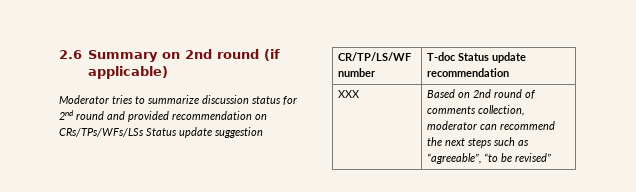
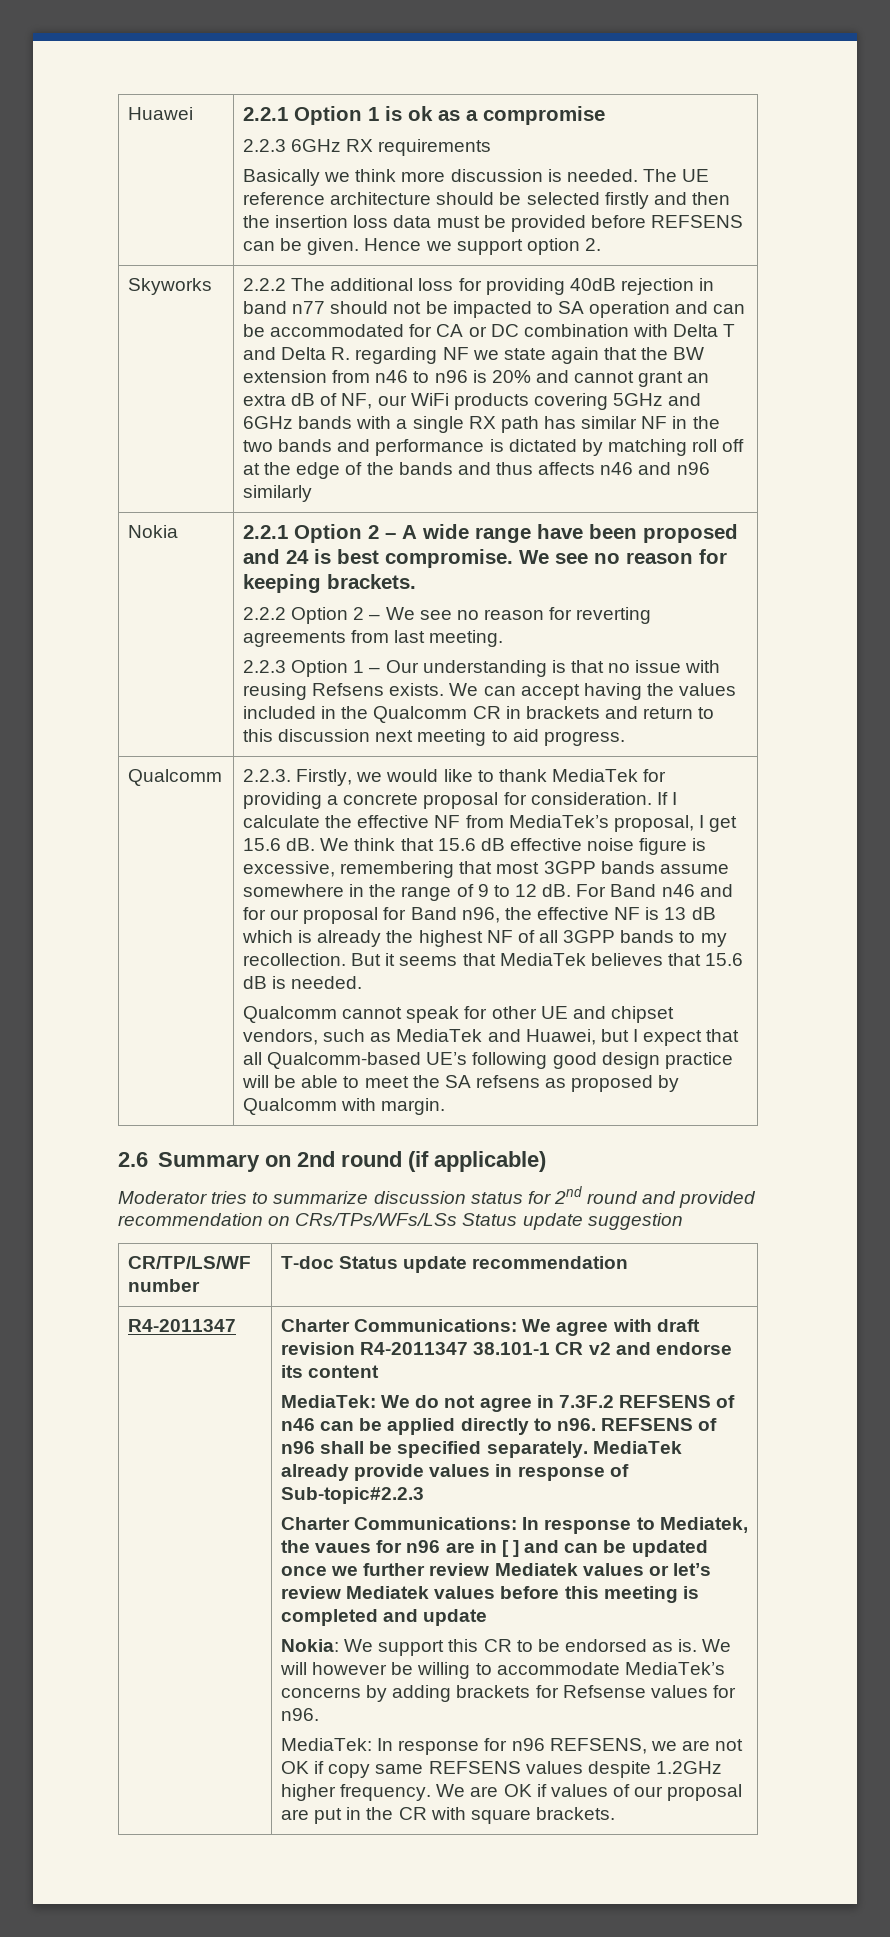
+ Huawei | 2.2.1 Option 1 is ok as a compromise
+ 2.2.3 6GHz RX requirements
+ Basically we think more discussion is needed. The UE reference architecture should be selected firstly and then the insertion loss data must be provided before REFSENS can be given. Hence we support option 2.
+ Skyworks | 2.2.2 The additional loss for providing 40dB rejection in band n77 should not be impacted to SA operation and can be accommodated for CA or DC combination with Delta T and Delta R. regarding NF we state again that the BW extension from n46 to n96 is 20% and cannot grant an extra dB of NF, our WiFi products covering 5GHz and 6GHz bands with a single RX path has similar NF in the two bands and performance is dictated by matching roll off at the edge of the bands and thus affects n46 and n96 similarly
+ Nokia | 2.2.1 Option 2 – A wide range have been proposed and 24 is best compromise. We see no reason for keeping brackets.
+ 2.2.2 Option 2 – We see no reason for reverting agreements from last meeting.
+ 2.2.3 Option 1 – Our understanding is that no issue with reusing Refsens exists. We can accept having the values included in the Qualcomm CR in brackets and return to this discussion next meeting to aid progress.
+ Qualcomm | 2.2.3. Firstly, we would like to thank MediaTek for providing a concrete proposal for consideration. If I calculate the effective NF from MediaTek’s proposal, I get 15.6 dB. We think that 15.6 dB effective noise figure is excessive, remembering that most 3GPP bands assume somewhere in the range of 9 to 12 dB. For Band n46 and for our proposal for Band n96, the effective NF is 13 dB which is already the highest NF of all 3GPP bands to my recollection. But it seems that MediaTek believes that 15.6 dB is needed.
+ Qualcomm cannot speak for other UE and chipset vendors, such as MediaTek and Huawei, but I expect that all Qualcomm-based UE’s following good design practice will be able to meet the SA refsens as proposed by Qualcomm with margin.
- XXX | Based on 2nd round of comments collection, moderator can recommend the next steps such as “agreeable”, “to be revised”
+ R4-2011347 | Charter Communications: We agree with draft revision R4-2011347 38.101-1 CR v2 and endorse its content
+ MediaTek: We do not agree in 7.3F.2 REFSENS of n46 can be applied directly to n96. REFSENS of n96 shall be specified separately. MediaTek already provide values in response of Sub-topic#2.2.3
+ Charter Communications: In response to Mediatek, the vaues for n96 are in [ ] and can be updated once we further review Mediatek values or let’s review Mediatek values before this meeting is completed and update
+ Nokia: We support this CR to be endorsed as is. We will however be willing to accommodate MediaTek’s concerns by adding brackets for Refsense values for n96.
+ MediaTek: In response for n96 REFSENS, we are not OK if copy same REFSENS values despite 1.2GHz higher frequency. We are OK if values of our proposal are put in the CR with square brackets.

